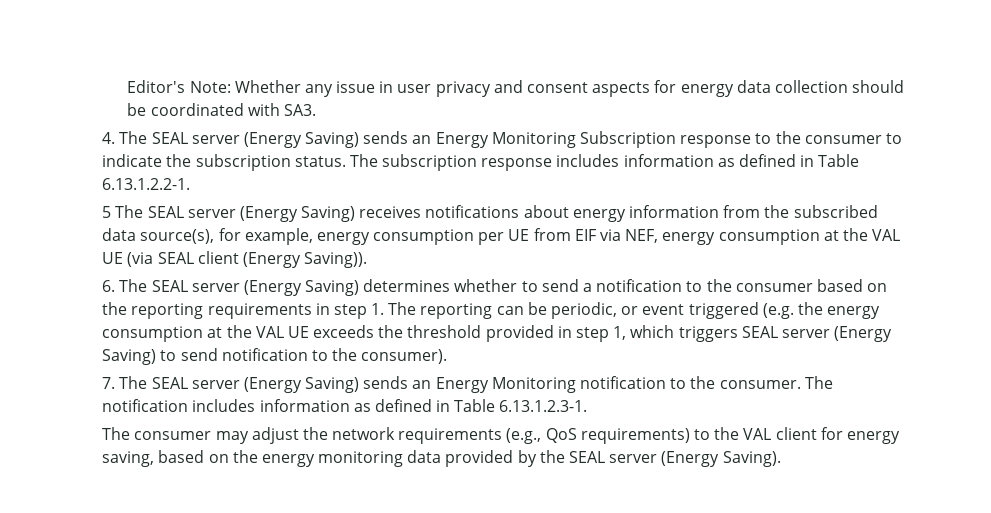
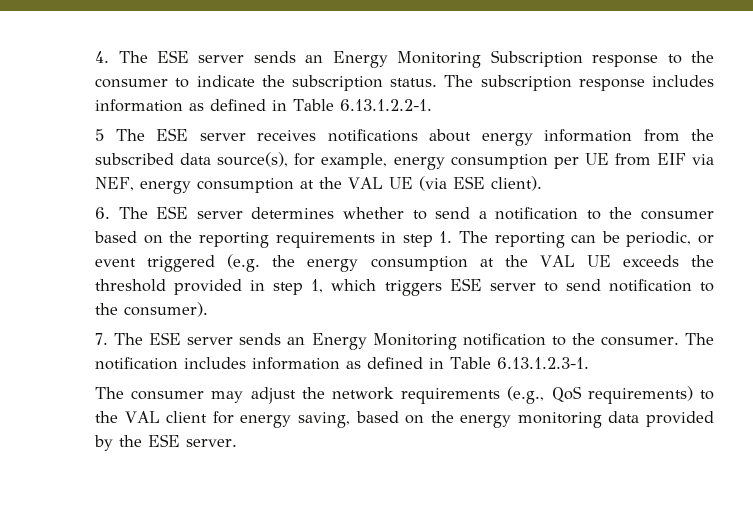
- Editor's Note: Whether any issue in user privacy and consent aspects for energy data collection should be coordinated with SA3.
- 4. The SEAL server (Energy Saving) sends an Energy Monitoring Subscription response to the consumer to indicate the subscription status.
+ 4. The ESE server sends an Energy Monitoring Subscription response to the consumer to indicate the subscription status.
- 5 The SEAL server (Energy Saving) receives notifications about energy information from the subscribed data source(s), for example, energy consumption per UE from EIF via NEF, energy consumption at the VAL UE (via SEAL client (Energy Saving)).
- 6. The SEAL server (Energy Saving) determines whether to send a notification to the consumer based on the reporting requirements in step 1. The reporting can be periodic, or event triggered (e.g. the energy consumption at the VAL UE exceeds the threshold provided in step 1, which triggers SEAL server (Energy Saving) to send notification to the consumer).
+ 5 The ESE server receives notifications about energy information from the subscribed data source(s), for example, energy consumption per UE from EIF via NEF, energy consumption at the VAL UE (via ESE client).
+ 6. The ESE server determines whether to send a notification to the consumer based on the reporting requirements in step 1. The reporting can be periodic, or event triggered (e.g. the energy consumption at the VAL UE exceeds the threshold provided in step 1, which triggers ESE server to send notification to the consumer).
- 7. The SEAL server (Energy Saving) sends an Energy Monitoring notification to the consumer.
+ 7. The ESE server sends an Energy Monitoring notification to the consumer.
- The consumer may adjust the network requirements (e.g., QoS requirements) to the VAL client for energy saving, based on the energy monitoring data provided by the SEAL server (Energy Saving).
+ The consumer may adjust the network requirements (e.g., QoS requirements) to the VAL client for energy saving, based on the energy monitoring data provided by the ESE server.

